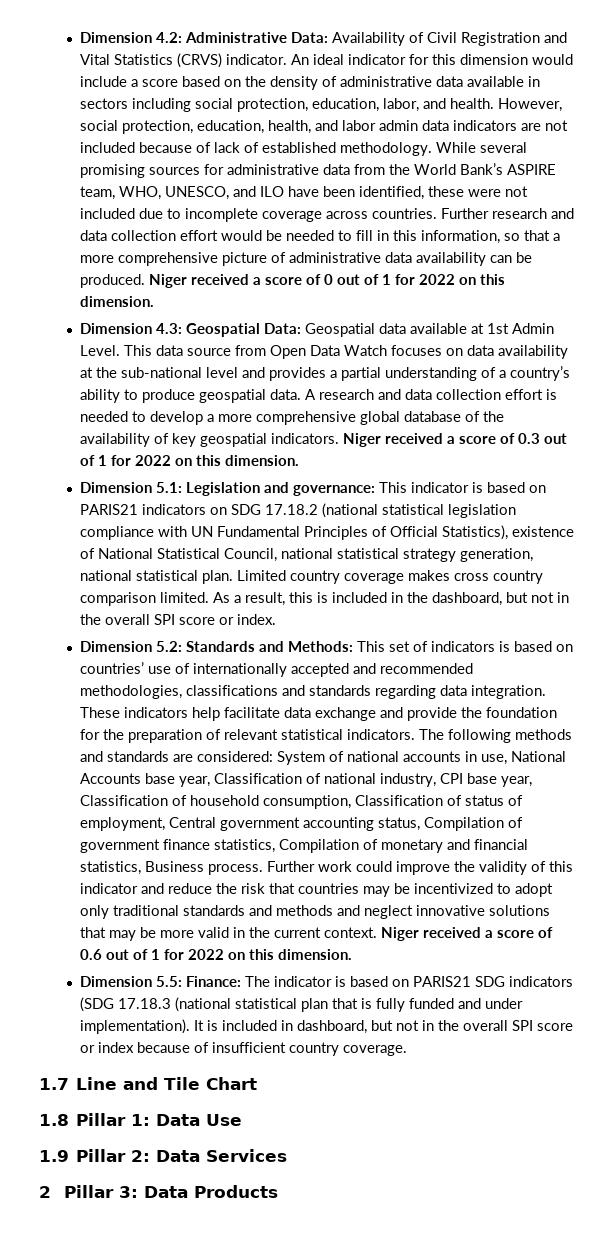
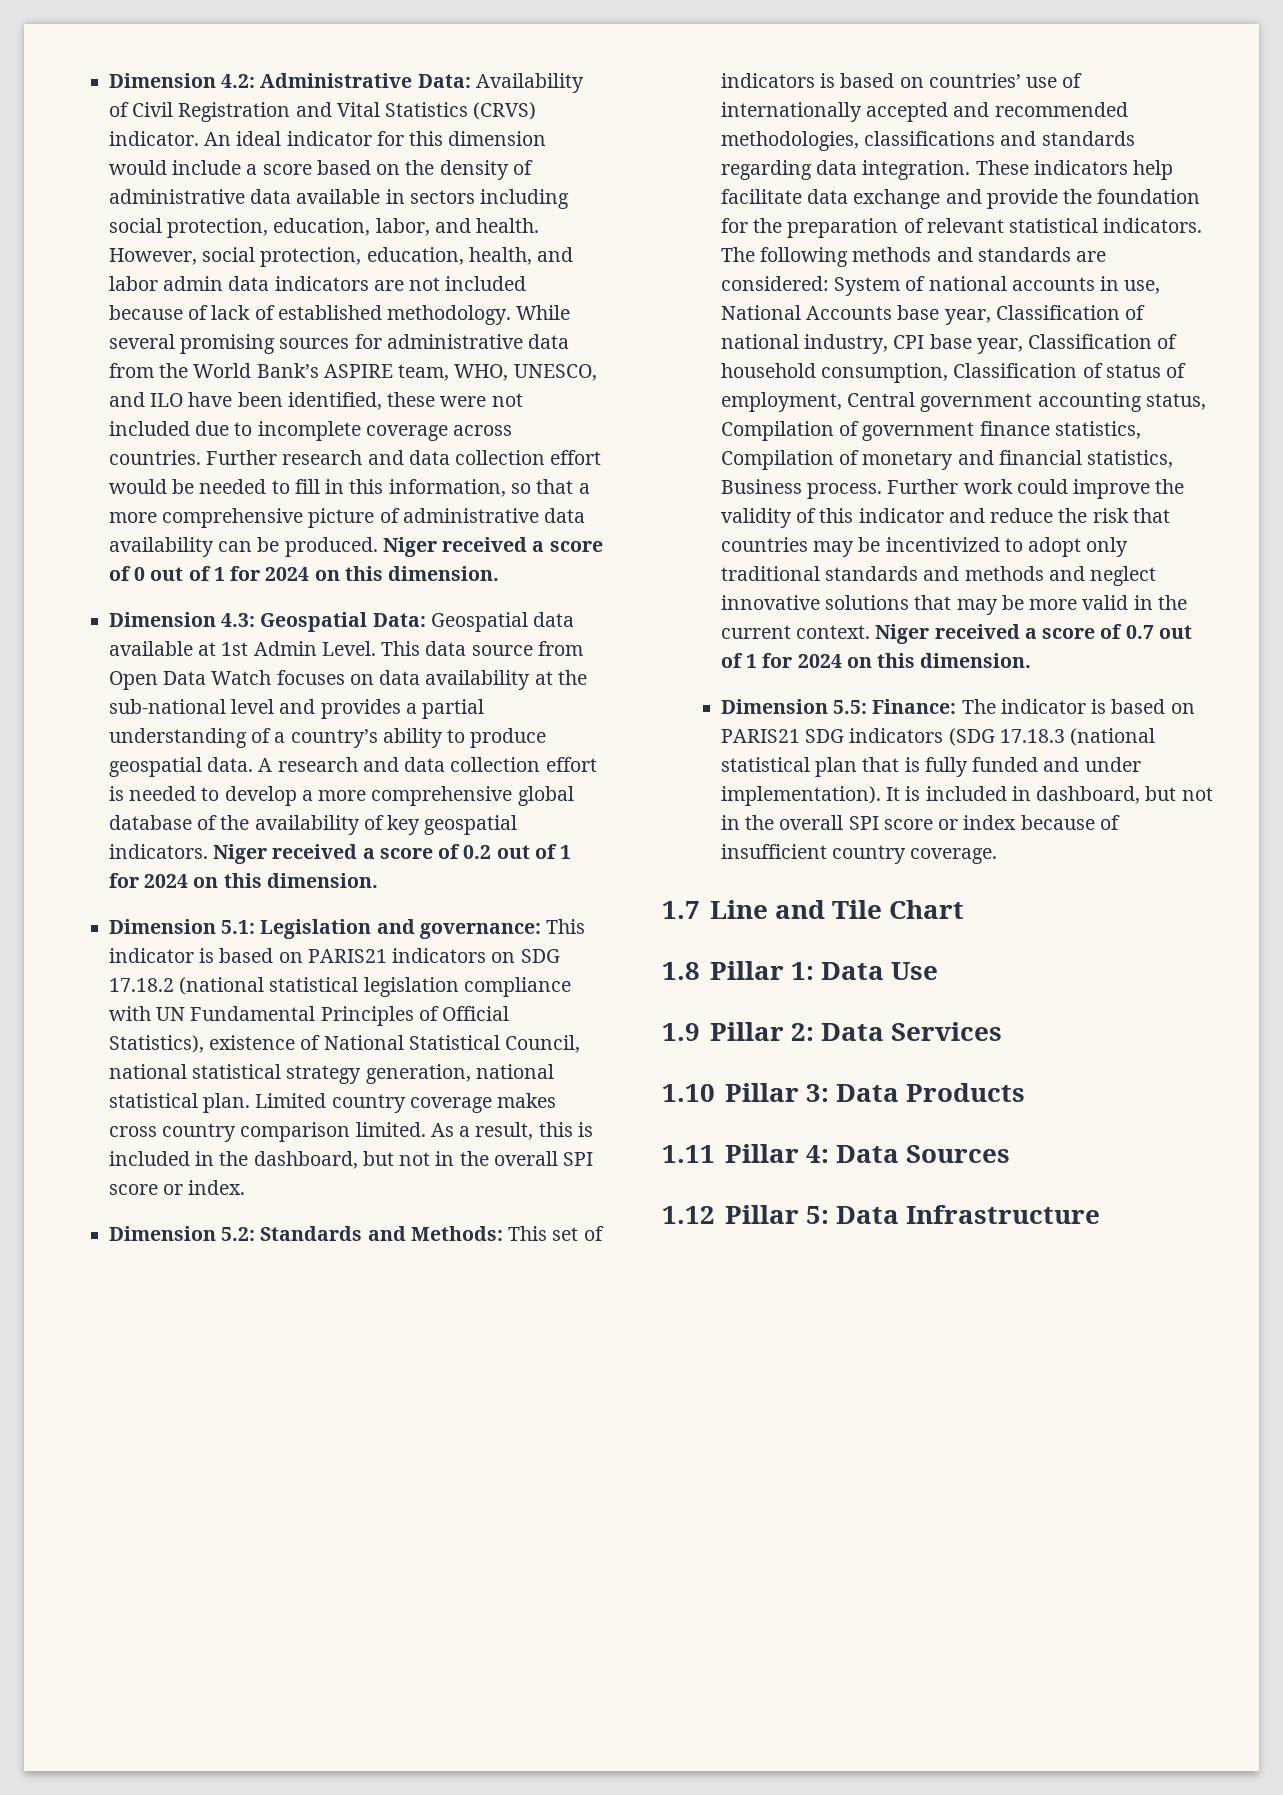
- Niger received a score of 0 out of 1 for 2022 on this dimension.
+ Niger received a score of 0 out of 1 for 2024 on this dimension.
- Niger received a score of 0.3 out of 1 for 2022 on this dimension.
+ Niger received a score of 0.2 out of 1 for 2024 on this dimension.
- Niger received a score of 0.6 out of 1 for 2022 on this dimension.
+ Niger received a score of 0.7 out of 1 for 2024 on this dimension.
- 2 Pillar 3: Data Products
+ 1.10 Pillar 3: Data Products
+ 1.11 Pillar 4: Data Sources
+ 1.12 Pillar 5: Data Infrastructure

